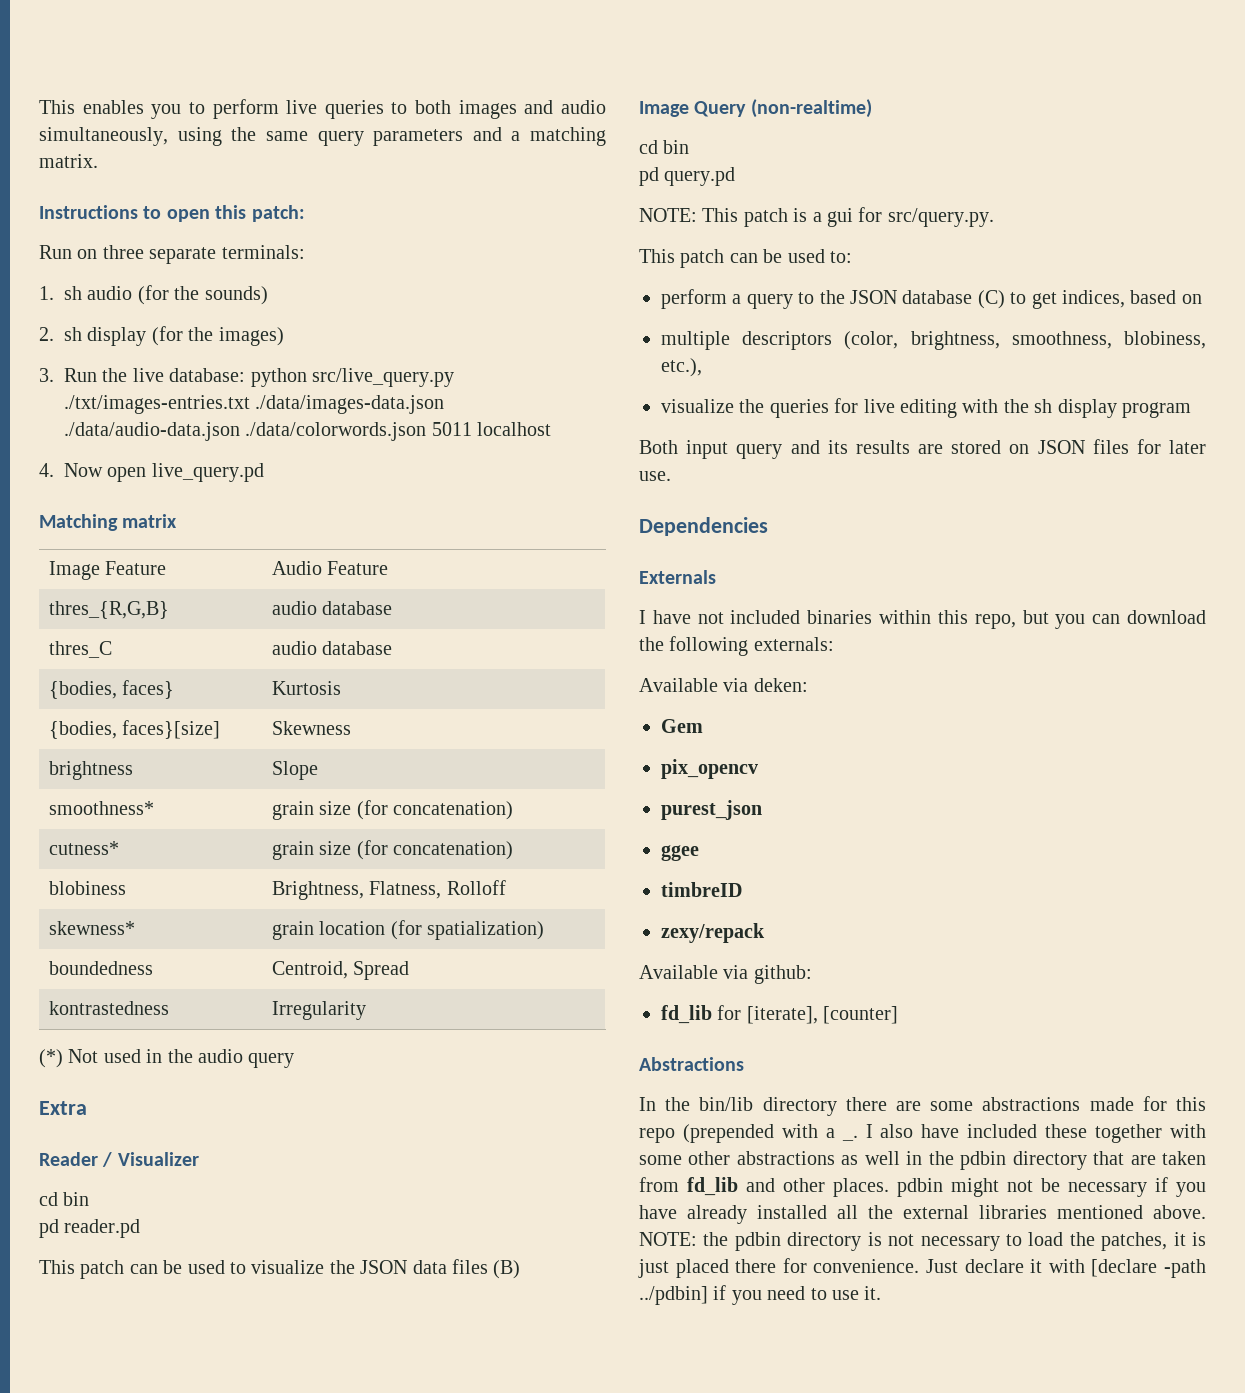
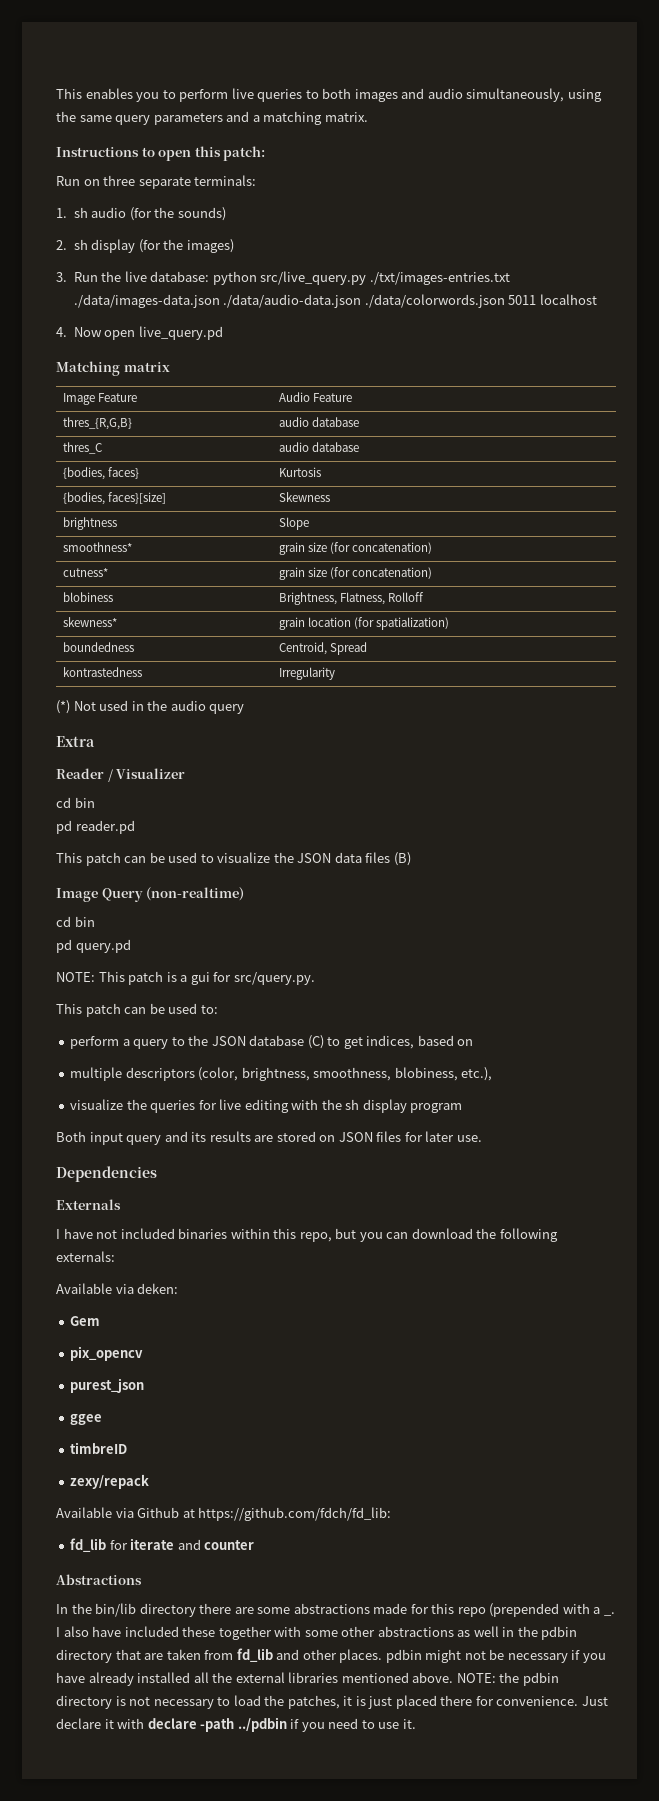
- Available via github:
+ Available via Github at https://github.com/fdch/fd_lib:
- fd_lib for [iterate], [counter]
+ fd_lib for iterate and counter
- Just declare it with [declare -path ../pdbin] if you need to use it.
+ Just declare it with declare -path ../pdbin if you need to use it.

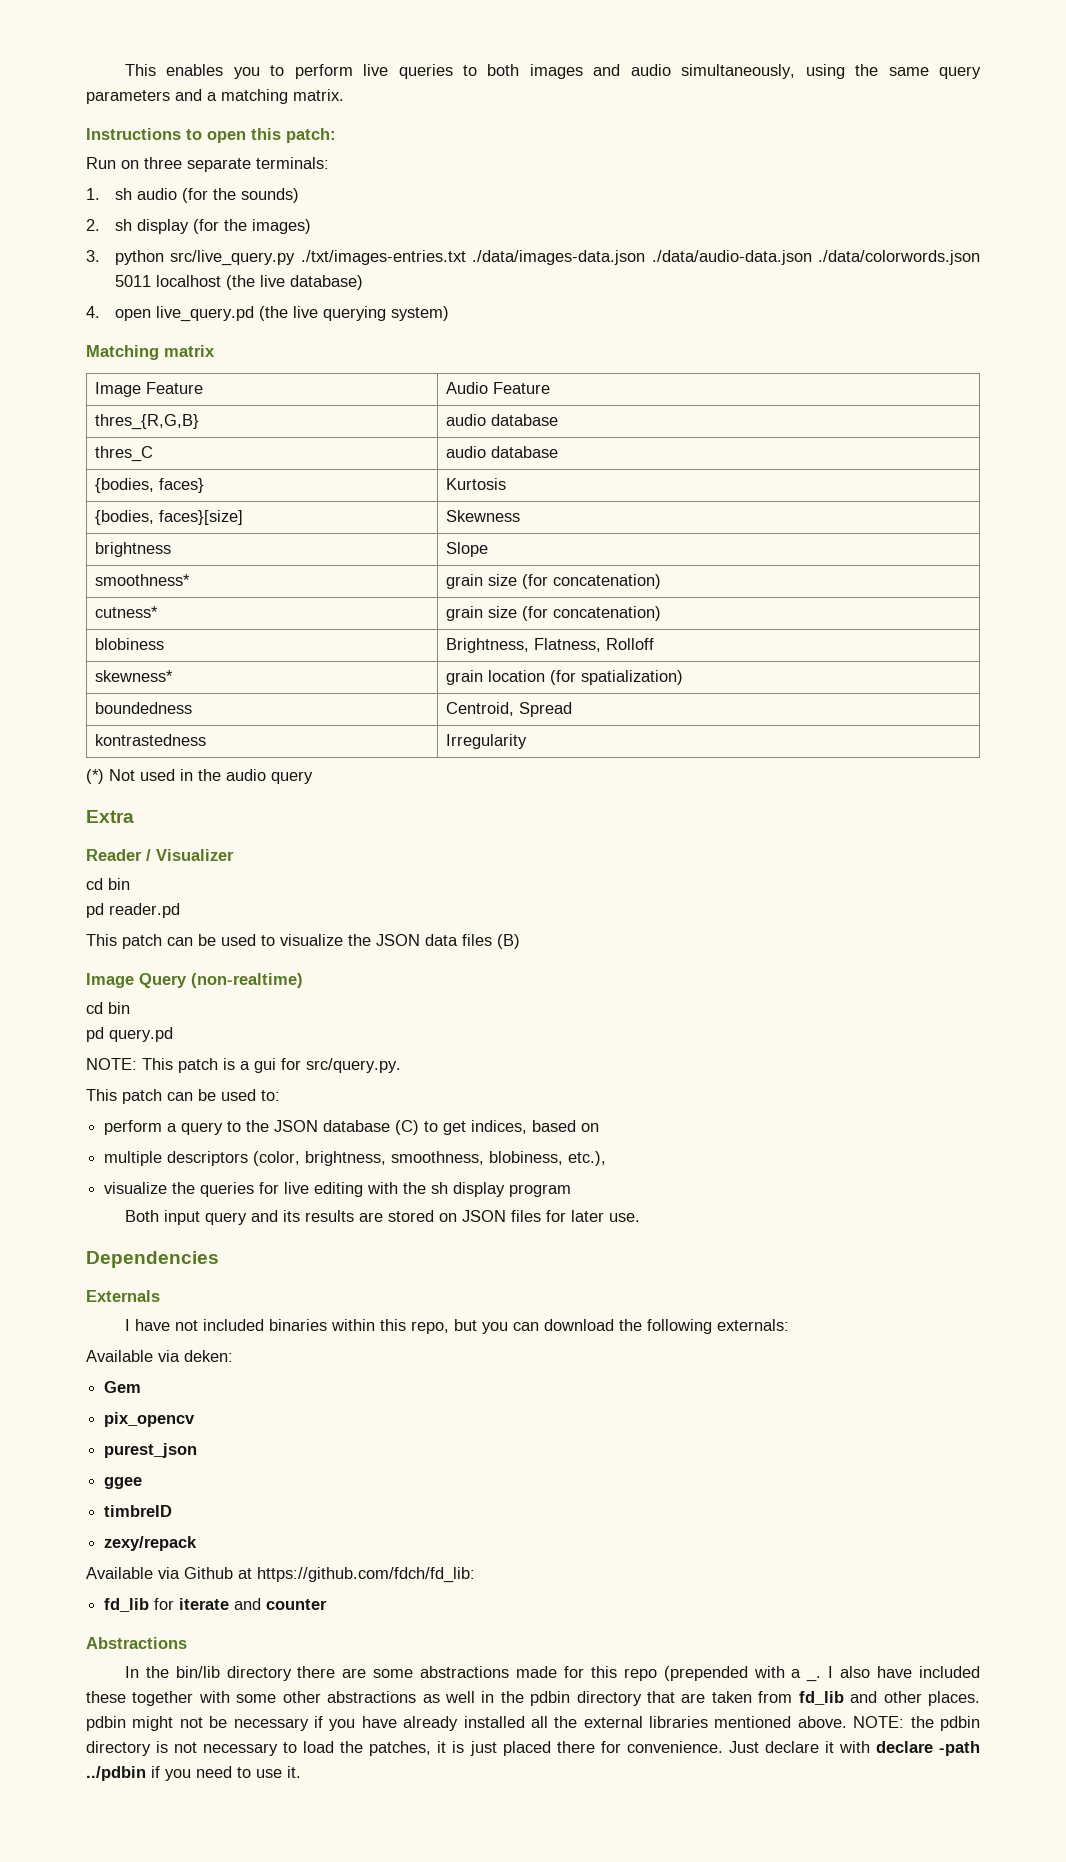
- 3. Run the live database: python src/live_query.py ./txt/images-entries.txt ./data/images-data.json ./data/audio-data.json ./data/colorwords.json 5011 localhost
+ 3. python src/live_query.py ./txt/images-entries.txt ./data/images-data.json ./data/audio-data.json ./data/colorwords.json 5011 localhost (the live database)
- 4. Now open live_query.pd
+ 4. open live_query.pd (the live querying system)

